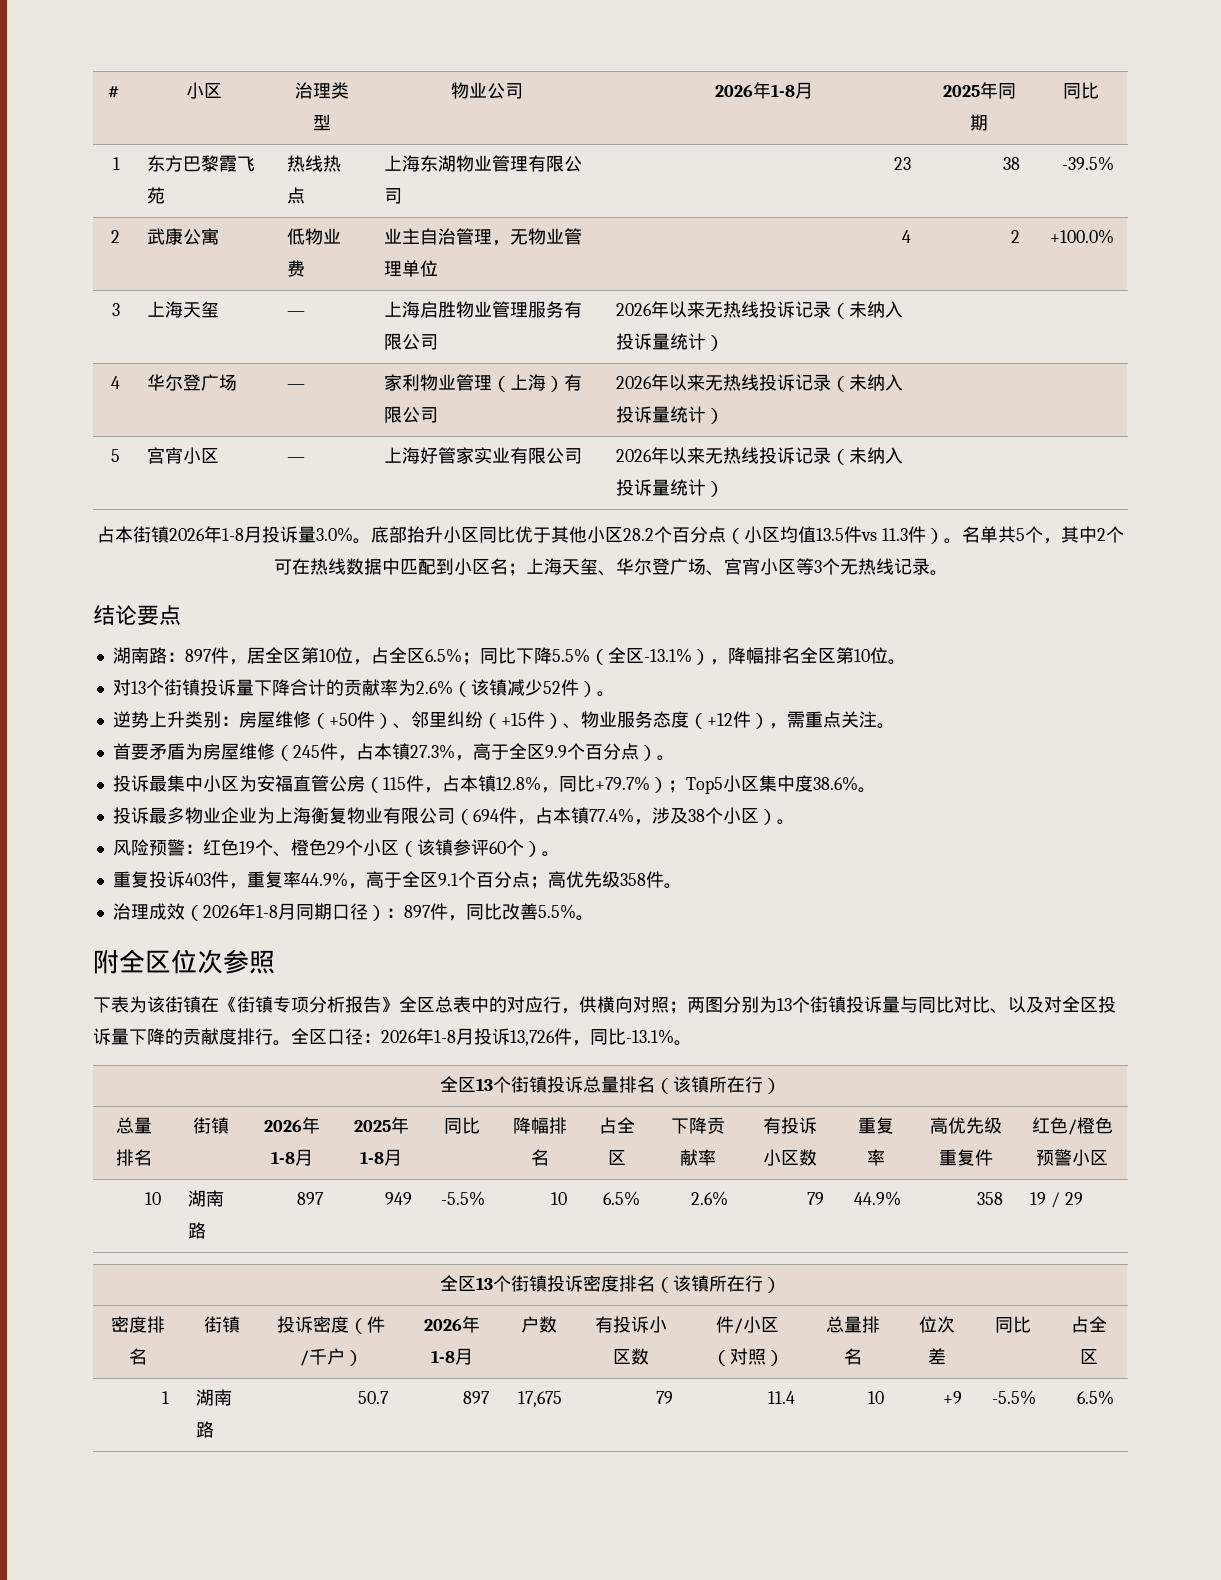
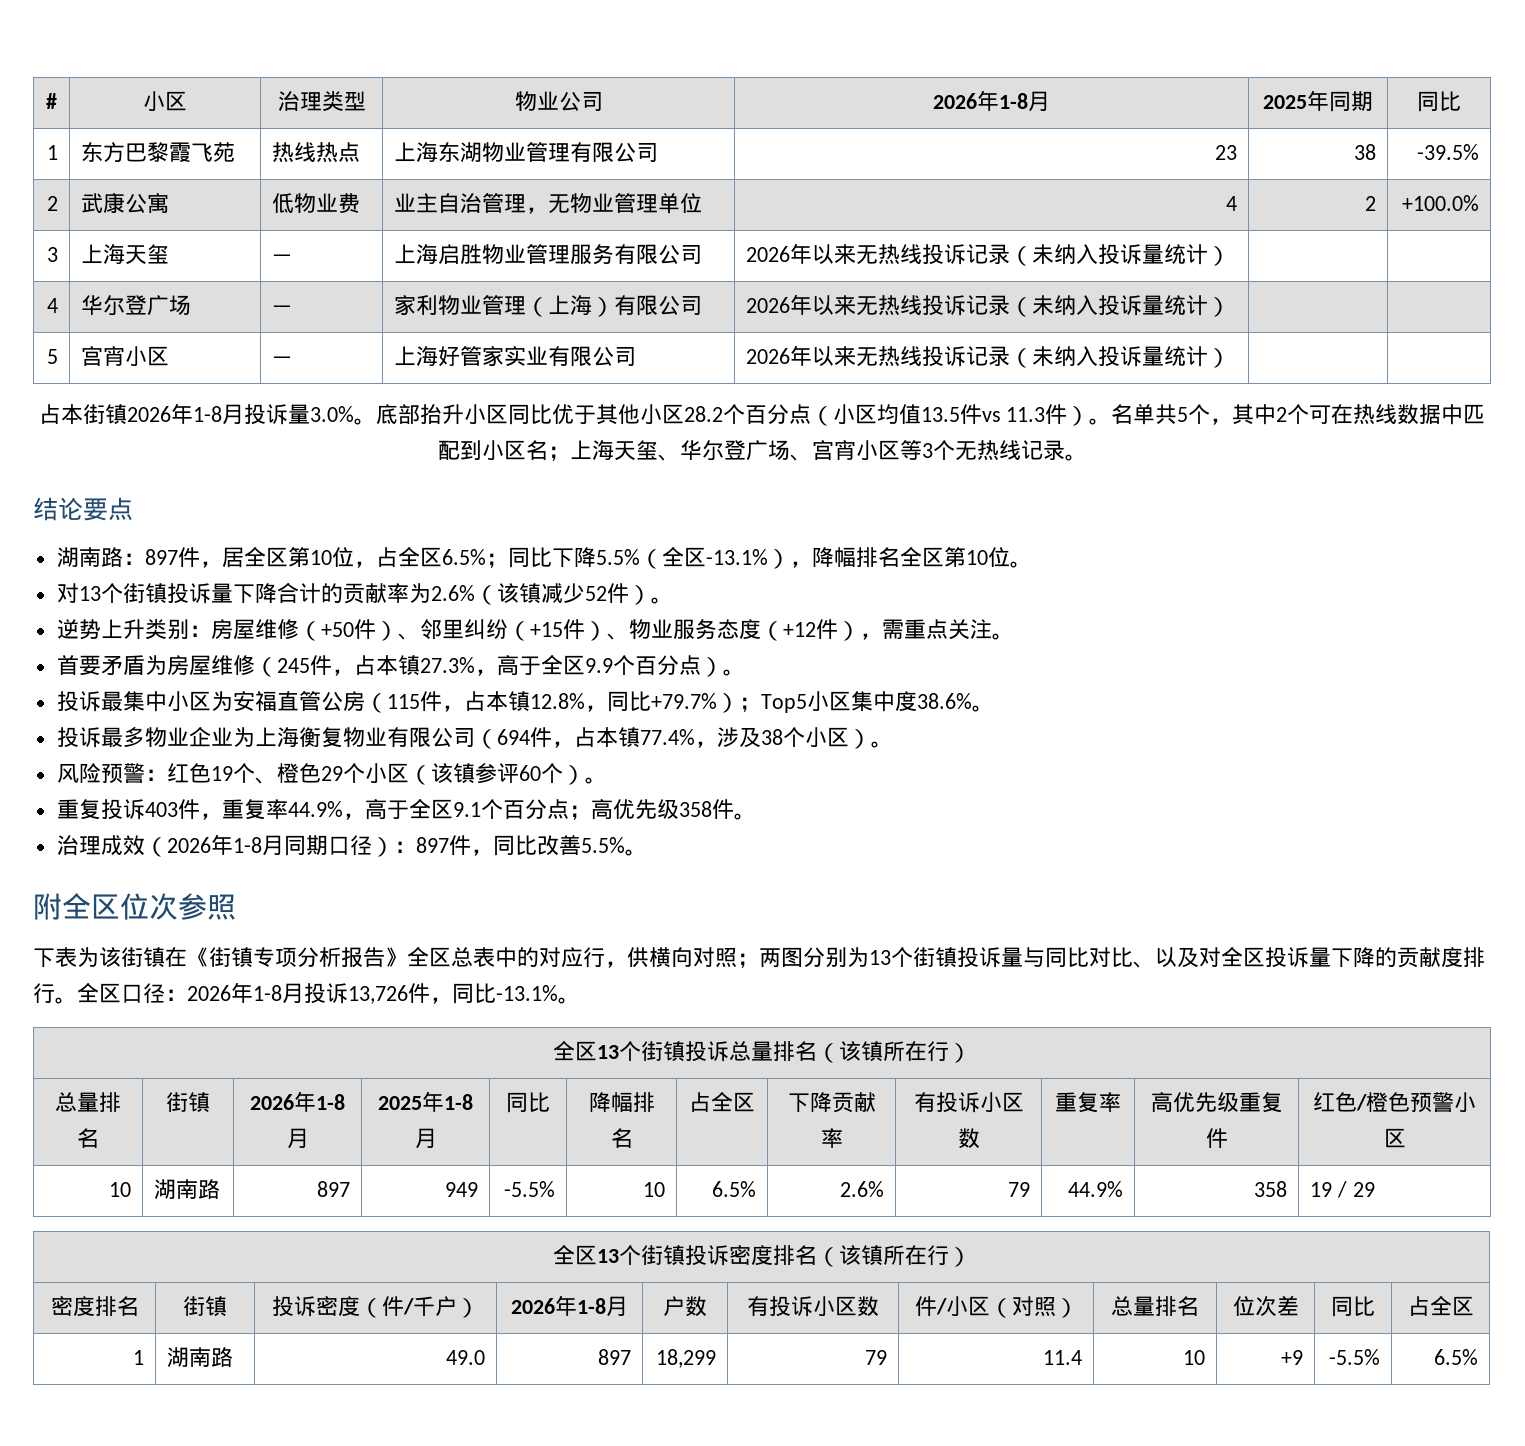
- 1 | 湖南路 | 50.7 | 897 | 17,675 | 79 | 11.4 | 10 | +9 | -5.5% | 6.5%
+ 1 | 湖南路 | 49.0 | 897 | 18,299 | 79 | 11.4 | 10 | +9 | -5.5% | 6.5%

